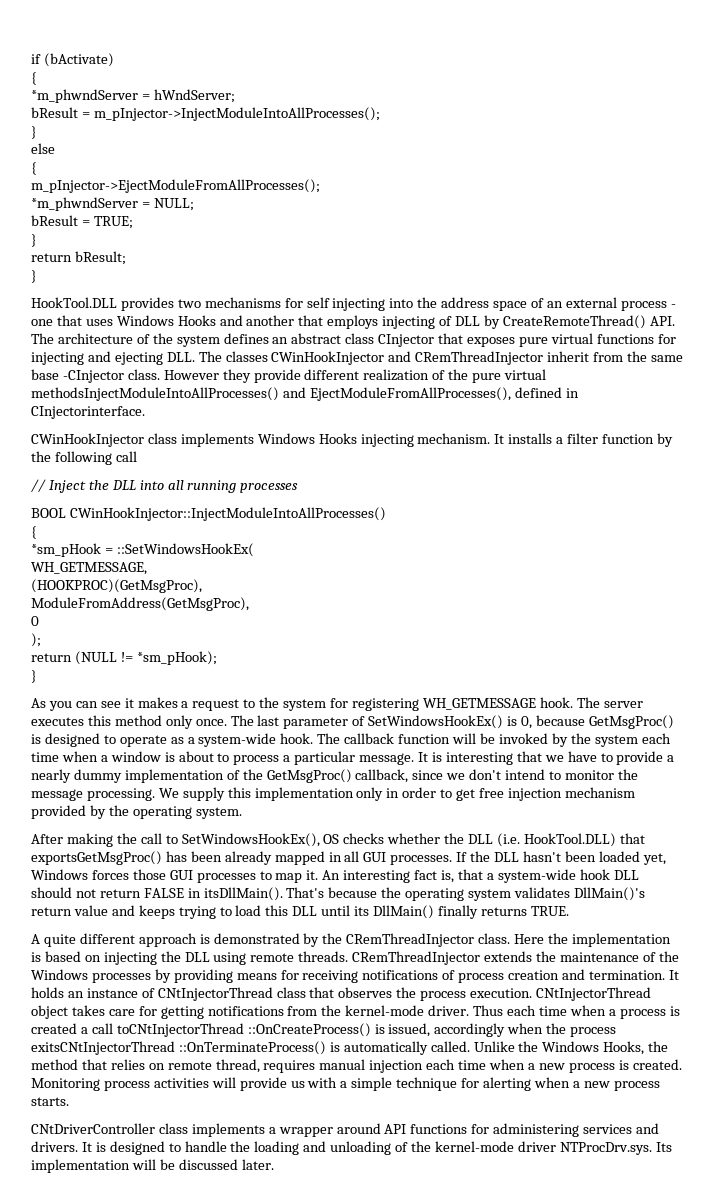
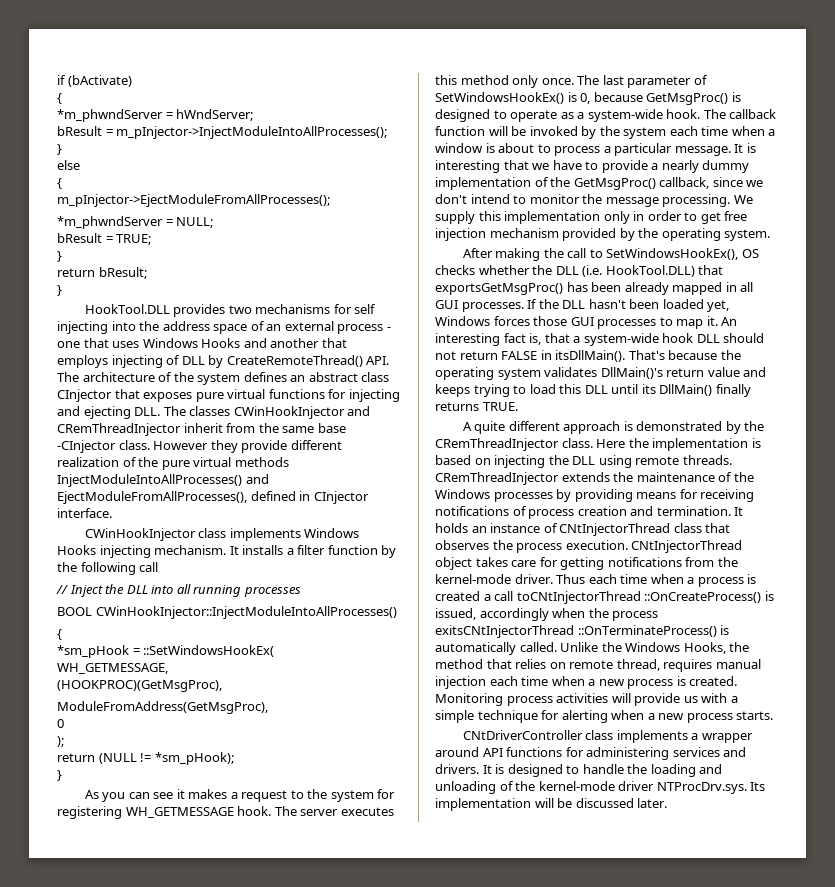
- However they provide different realization of the pure virtual methodsInjectModuleIntoAllProcesses() and EjectModuleFromAllProcesses(), defined in CInjectorinterface.
+ However they provide different realization of the pure virtual methods InjectModuleIntoAllProcesses() and EjectModuleFromAllProcesses(), defined in CInjector interface.

